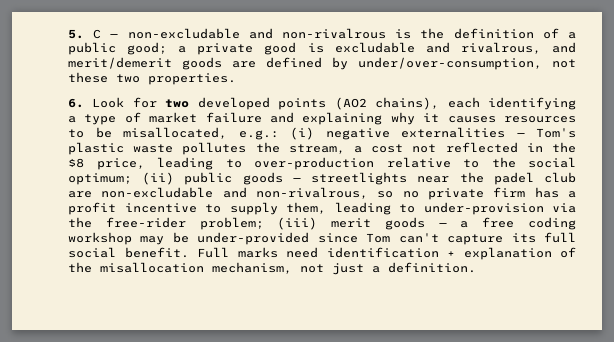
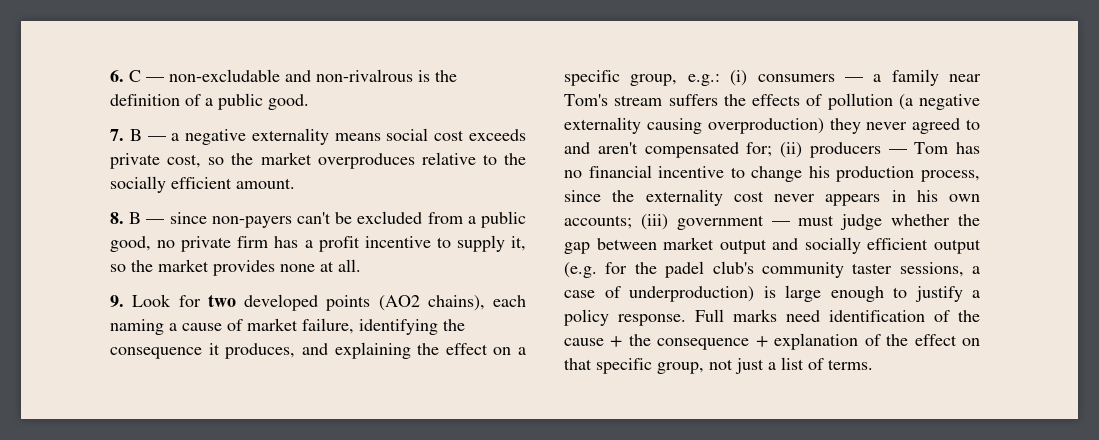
- 5. C — non-excludable and non-rivalrous is the definition of a public good; a private good is excludable and rivalrous, and merit/demerit goods are defined by under/over-consumption, not these two properties.
- 6. Look for two developed points (AO2 chains), each identifying a type of market failure and explaining why it causes resources to be misallocated, e.g.: (i) negative externalities — Tom's plastic waste pollutes the stream, a cost not reflected in the $8 price, leading to over-production relative to the social optimum; (ii) public goods — streetlights near the padel club are non-excludable and non-rivalrous, so no private firm has a profit incentive to supply them, leading to under-provision via the free-rider problem; (iii) merit goods — a free coding workshop may be under-provided since Tom can't capture its full social benefit. Full marks need identification + explanation of the misallocation mechanism, not just a definition.
+ 6. C — non-excludable and non-rivalrous is the definition of a public good.
+ 7. B — a negative externality means social cost exceeds private cost, so the market overproduces relative to the socially efficient amount.
+ 8. B — since non-payers can't be excluded from a public good, no private firm has a profit incentive to supply it, so the market provides none at all.
+ 9. Look for two developed points (AO2 chains), each naming a cause of market failure, identifying the consequence it produces, and explaining the effect on a specific group, e.g.: (i) consumers — a family near Tom's stream suffers the effects of pollution (a negative externality causing overproduction) they never agreed to and aren't compensated for; (ii) producers — Tom has no financial incentive to change his production process, since the externality cost never appears in his own accounts; (iii) government — must judge whether the gap between market output and socially efficient output (e.g. for the padel club's community taster sessions, a case of underproduction) is large enough to justify a policy response. Full marks need identification of the cause + the consequence + explanation of the effect on that specific group, not just a list of terms.

